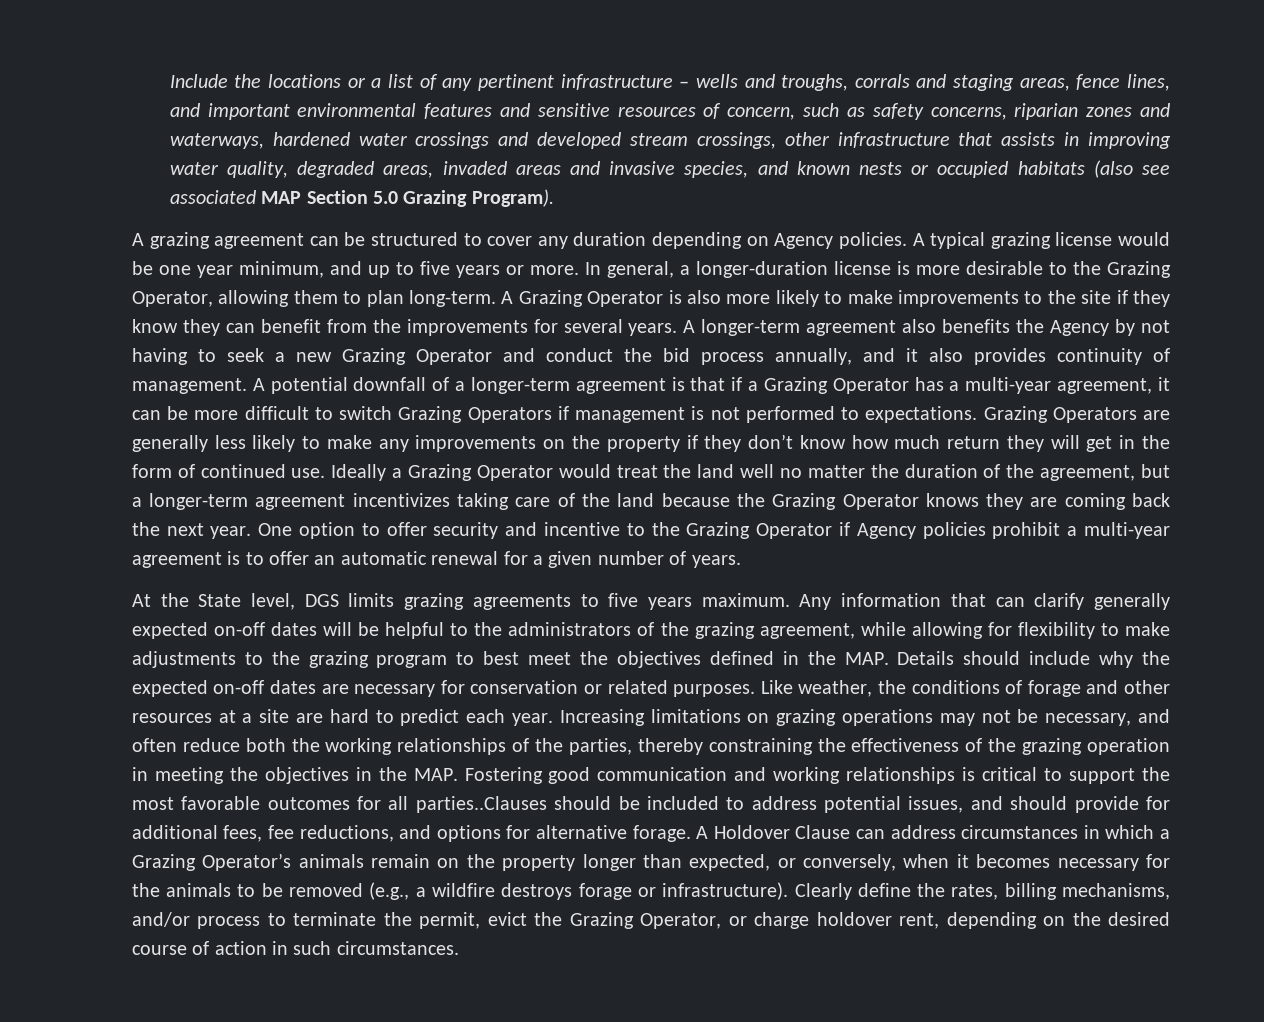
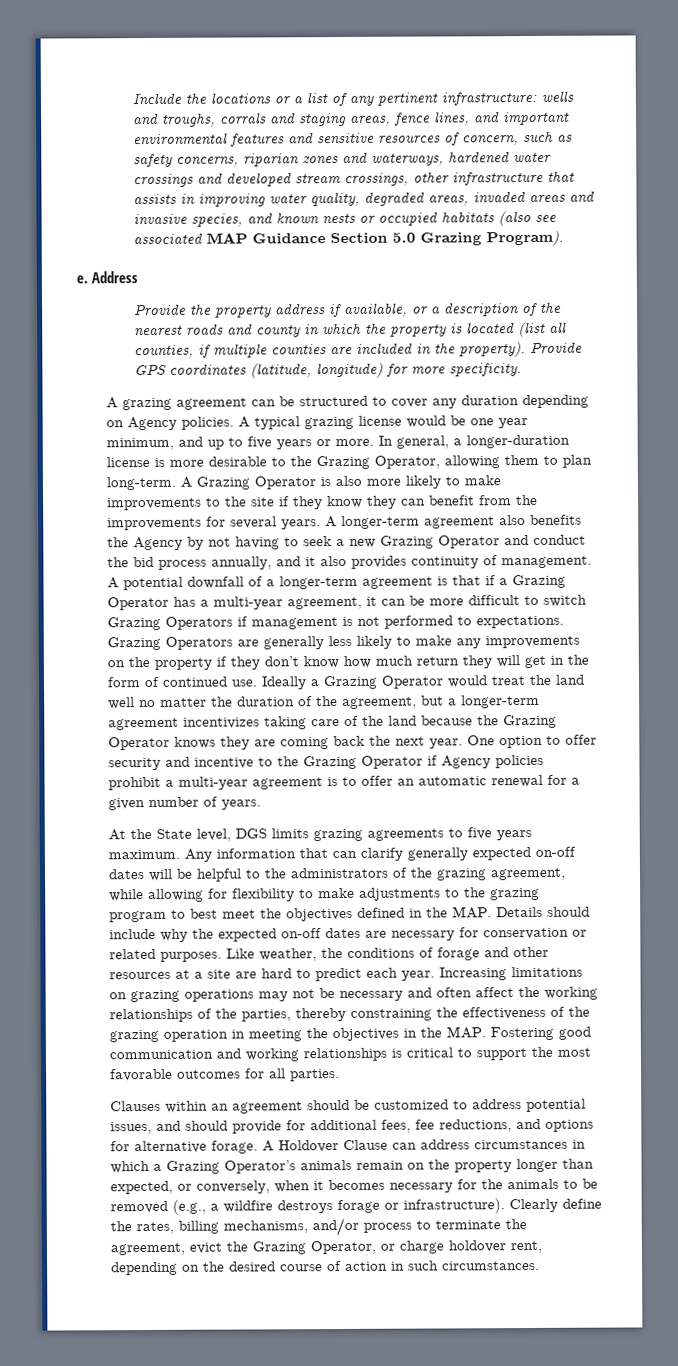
- Include the locations or a list of any pertinent infrastructure – wells and troughs, corrals and staging areas, fence lines, and important environmental features and sensitive resources of concern, such as safety concerns, riparian zones and waterways, hardened water crossings and developed stream crossings, other infrastructure that assists in improving water quality, degraded areas, invaded areas and invasive species, and known nests or occupied habitats (also see associated MAP Section 5.0 Grazing Program).
+ Include the locations or a list of any pertinent infrastructure: wells and troughs, corrals and staging areas, fence lines, and important environmental features and sensitive resources of concern, such as safety concerns, riparian zones and waterways, hardened water crossings and developed stream crossings, other infrastructure that assists in improving water quality, degraded areas, invaded areas and invasive species, and known nests or occupied habitats (also see associated MAP Guidance Section 5.0 Grazing Program).
+ e. Address
+ Provide the property address if available, or a description of the nearest roads and county in which the property is located (list all counties, if multiple counties are included in the property). Provide GPS coordinates (latitude, longitude) for more specificity.
- Increasing limitations on grazing operations may not be necessary, and often reduce both the working relationships of the parties, thereby constraining the effectiveness of the grazing operation in meeting the objectives in the MAP. Fostering good communication and working relationships is critical to support the most favorable outcomes for all parties..Clauses should be included to address potential issues, and should provide for additional fees, fee reductions, and options for alternative forage.
+ Increasing limitations on grazing operations may not be necessary and often affect the working relationships of the parties, thereby constraining the effectiveness of the grazing operation in meeting the objectives in the MAP. Fostering good communication and working relationships is critical to support the most favorable outcomes for all parties.
+ Clauses within an agreement should be customized to address potential issues, and should provide for additional fees, fee reductions, and options for alternative forage.
- Clearly define the rates, billing mechanisms, and/or process to terminate the permit, evict the Grazing Operator, or charge holdover rent, depending on the desired course of action in such circumstances.
+ Clearly define the rates, billing mechanisms, and/or process to terminate the agreement, evict the Grazing Operator, or charge holdover rent, depending on the desired course of action in such circumstances.

